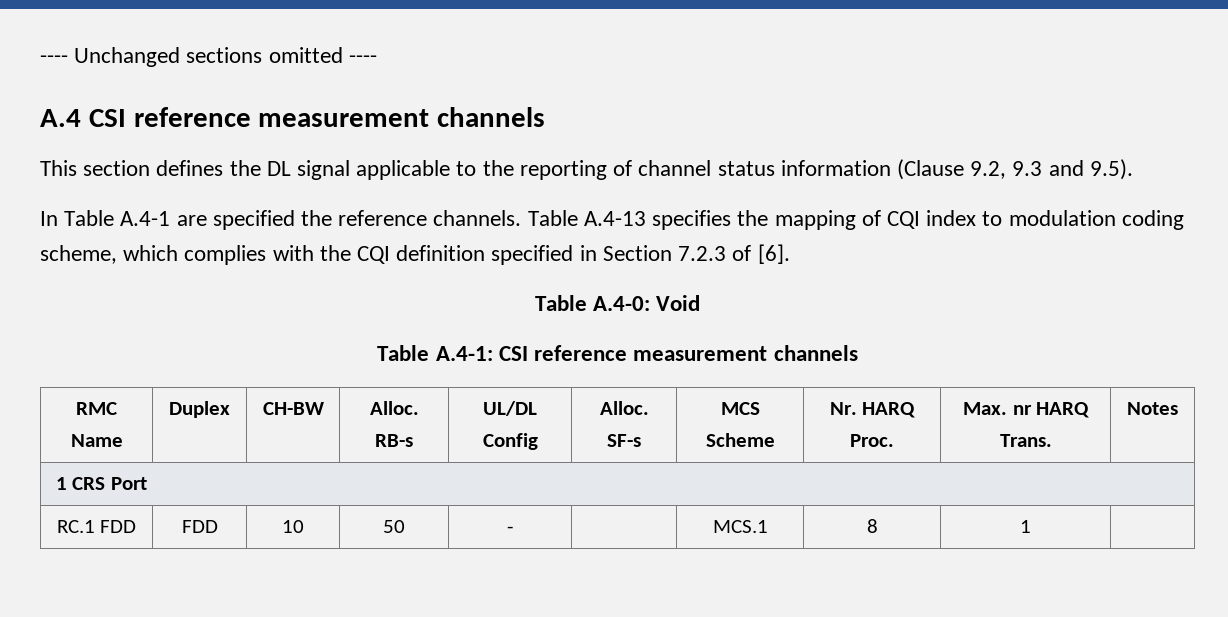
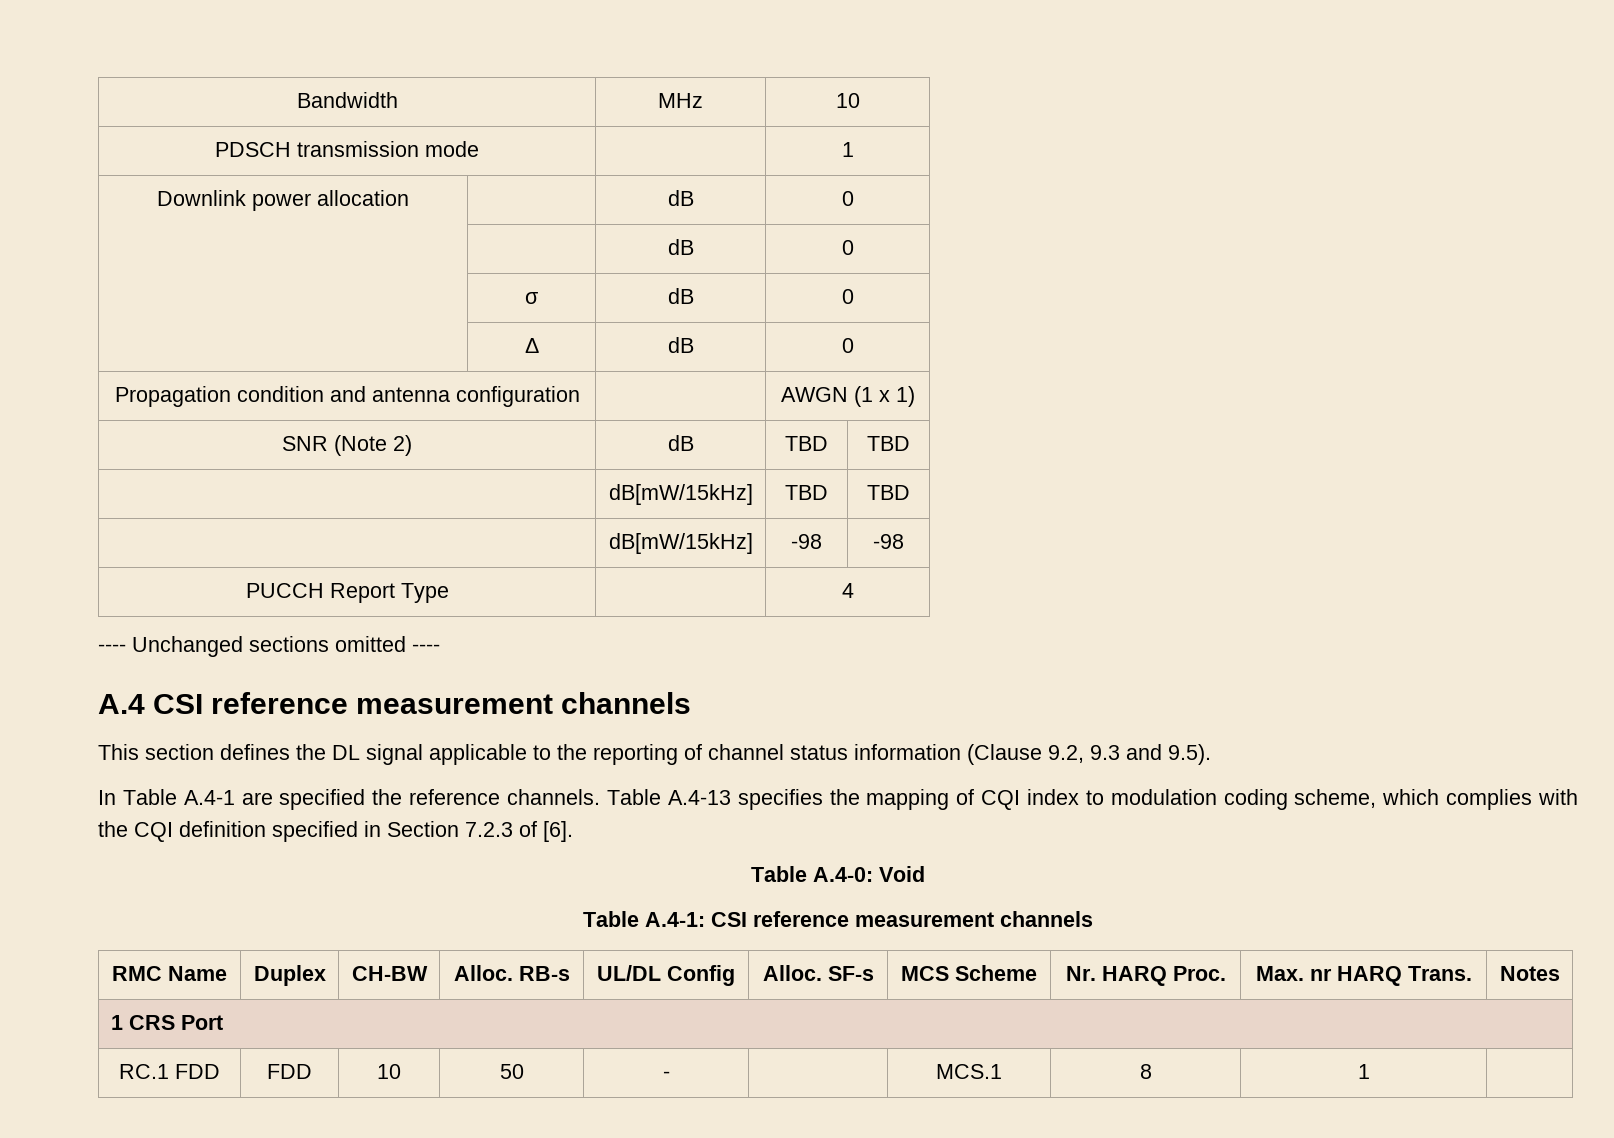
+ Bandwidth | MHz | 10
+ PDSCH transmission mode | | 1
+ Downlink power allocation | | dB | 0
+ | | dB | 0
+ | σ | dB | 0
+ | Δ | dB | 0
+ Propagation condition and antenna configuration | | AWGN (1 x 1)
+ SNR (Note 2) | dB | TBD | TBD
+ | dB[mW/15kHz] | TBD | TBD
+ | dB[mW/15kHz] | -98 | -98
+ PUCCH Report Type | | 4

